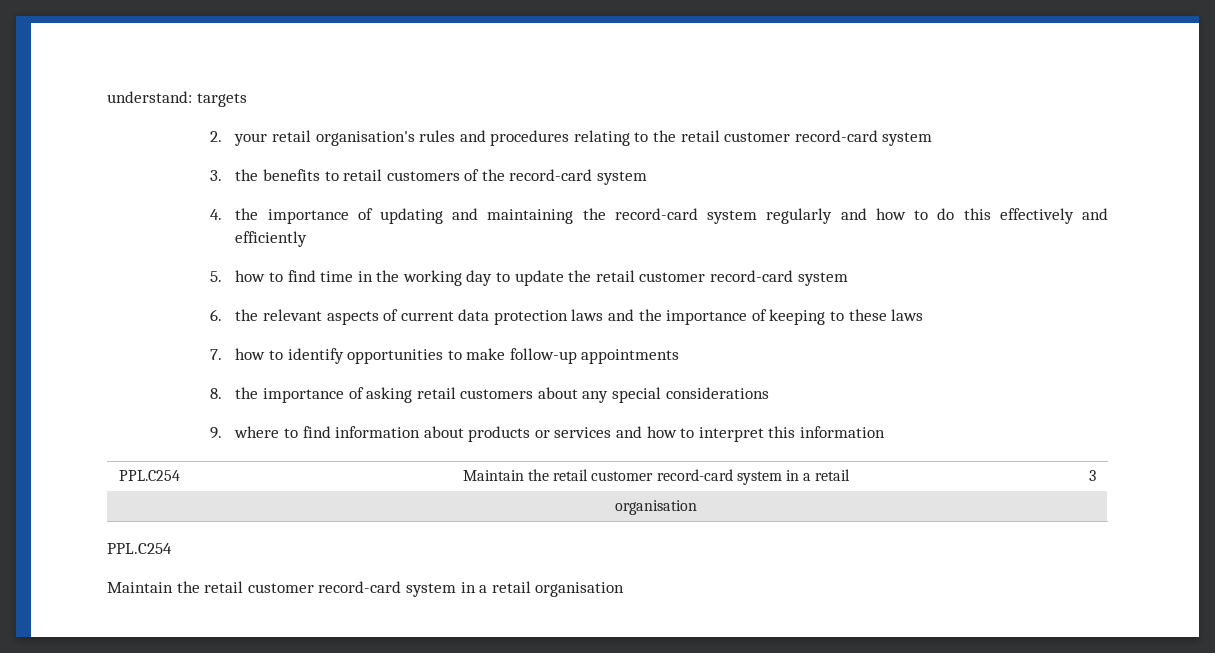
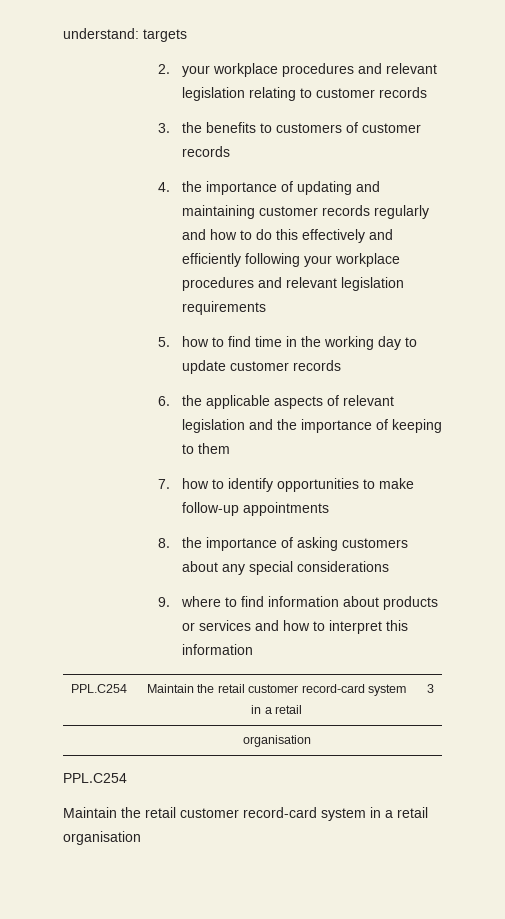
- 2. your retail organisation's rules and procedures relating to the retail customer record-card system
+ 2. your workplace procedures and relevant legislation relating to customer records
- 3. the benefits to retail customers of the record-card system
+ 3. the benefits to customers of customer records
- 4. the importance of updating and maintaining the record-card system regularly and how to do this effectively and efficiently
+ 4. the importance of updating and maintaining customer records regularly and how to do this effectively and efficiently following your workplace procedures and relevant legislation requirements
- 5. how to find time in the working day to update the retail customer record-card system
+ 5. how to find time in the working day to update customer records
- 6. the relevant aspects of current data protection laws and the importance of keeping to these laws
+ 6. the applicable aspects of relevant legislation and the importance of keeping to them
- 8. the importance of asking retail customers about any special considerations
+ 8. the importance of asking customers about any special considerations

